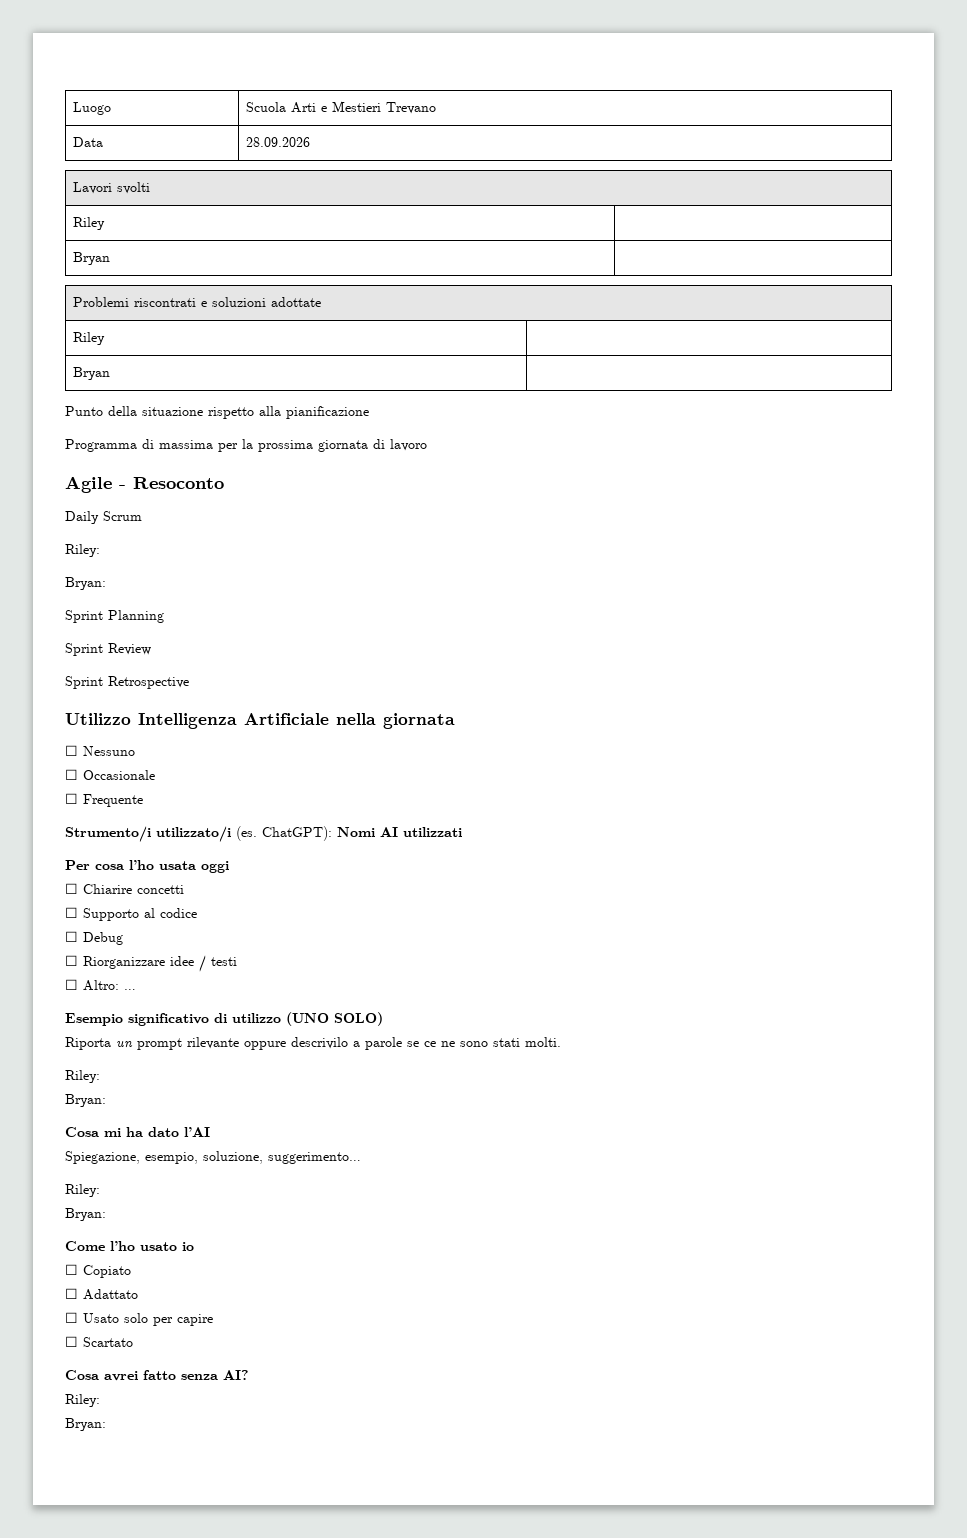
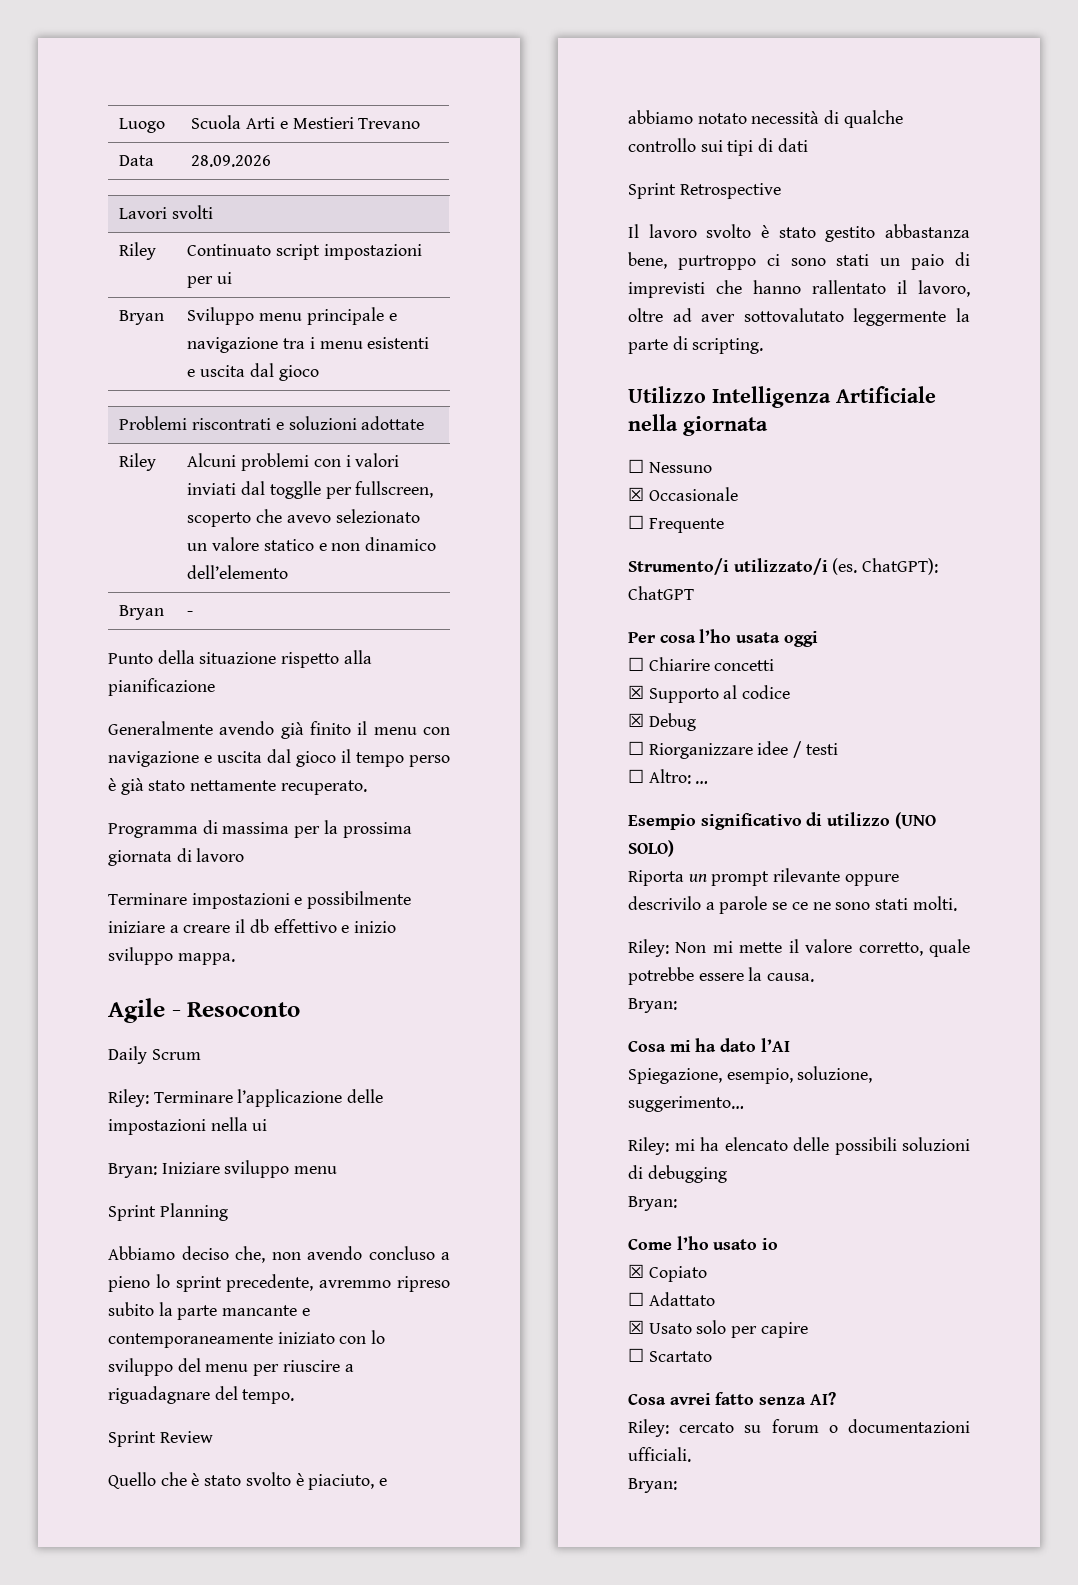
  Lavori svolti
- Riley |
- Bryan |
+ Riley | Continuato script impostazioni per ui
+ Bryan | Sviluppo menu principale e navigazione tra i menu esistenti e uscita dal gioco
  Problemi riscontrati e soluzioni adottate
- Riley |
- Bryan |
+ Riley | Alcuni problemi con i valori inviati dal togglle per fullscreen, scoperto che avevo selezionato un valore statico e non dinamico dell’elemento
+ Bryan | -
+ Generalmente avendo già finito il menu con navigazione e uscita dal gioco il tempo perso è già stato nettamente recuperato.
+ Terminare impostazioni e possibilmente iniziare a creare il db effettivo e inizio sviluppo mappa.
  Daily Scrum
- Riley:
- Bryan:
+ Riley: Terminare l’applicazione delle impostazioni nella ui
+ Bryan: Iniziare sviluppo menu
  Sprint Planning
+ Abbiamo deciso che, non avendo concluso a pieno lo sprint precedente, avremmo ripreso subito la parte mancante e contemporaneamente iniziato con lo sviluppo del menu per riuscire a riguadagnare del tempo.
  Sprint Review
+ Quello che è stato svolto è piaciuto, e abbiamo notato necessità di qualche controllo sui tipi di dati
  Sprint Retrospective
+ Il lavoro svolto è stato gestito abbastanza bene, purtroppo ci sono stati un paio di imprevisti che hanno rallentato il lavoro, oltre ad aver sottovalutato leggermente la parte di scripting.
- ☐ Occasionale
+ ☒ Occasionale
- ChatGPT): Nomi AI utilizzati
+ ChatGPT): ChatGPT
- ☐ Supporto al codice
+ ☒ Supporto al codice
- ☐ Debug
+ ☒ Debug
  Riporta un prompt rilevante oppure descrivilo a parole se ce ne sono stati molti.
- Riley:
+ Riley: Non mi mette il valore corretto, quale potrebbe essere la causa.
  Spiegazione, esempio, soluzione, suggerimento…
- Riley:
+ Riley: mi ha elencato delle possibili soluzioni di debugging
- ☐ Copiato
+ ☒ Copiato
- ☐ Usato solo per capire
+ ☒ Usato solo per capire
  Cosa avrei fatto senza AI?
- Riley:
+ Riley: cercato su forum o documentazioni ufficiali.

